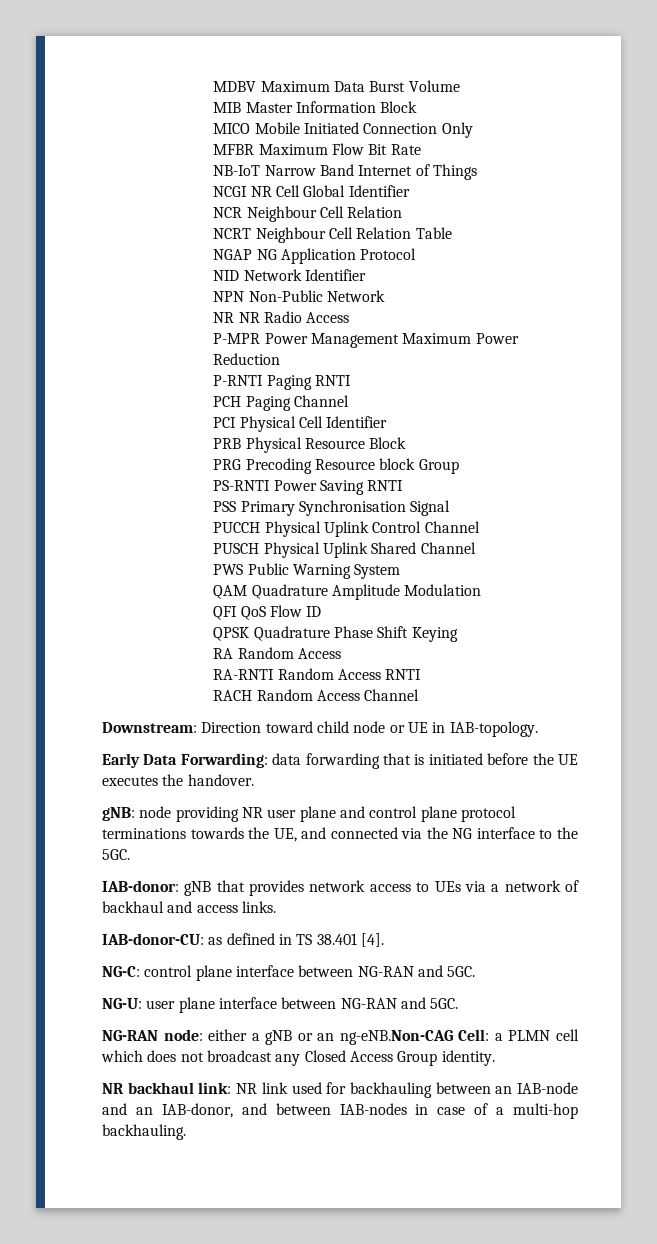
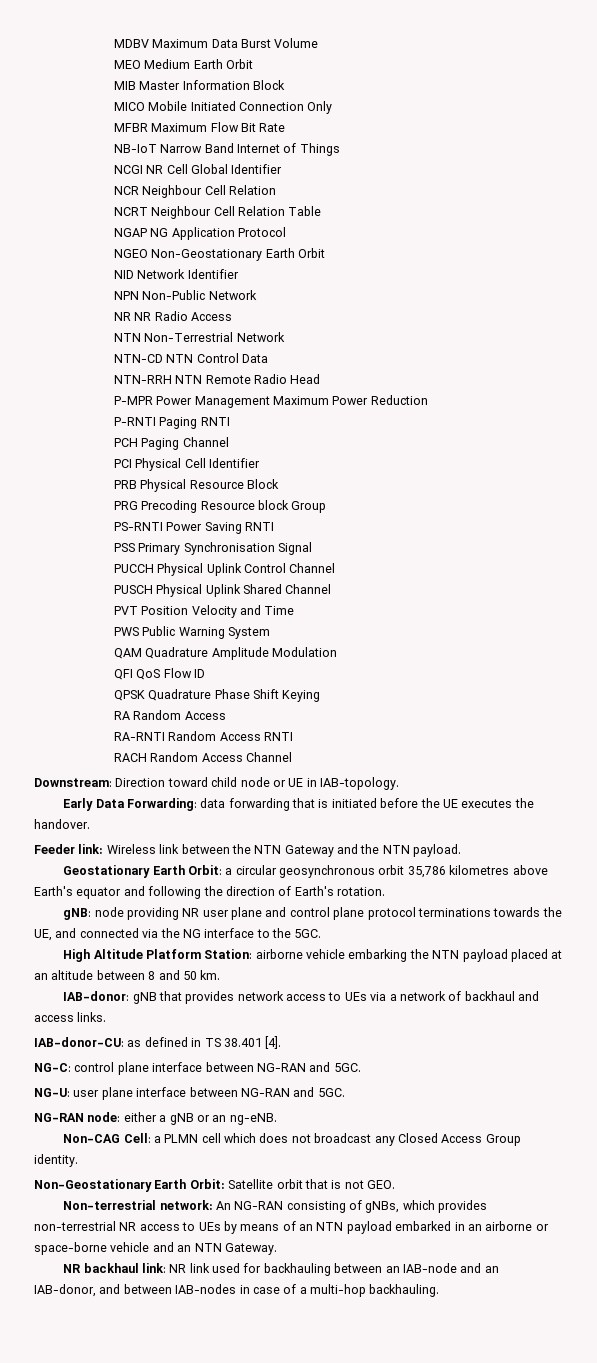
+ MEO Medium Earth Orbit
+ NGEO Non-Geostationary Earth Orbit
+ NTN Non-Terrestrial Network
+ NTN-CD NTN Control Data
+ NTN-RRH NTN Remote Radio Head
+ PVT Position Velocity and Time
+ Feeder link: Wireless link between the NTN Gateway and the NTN payload.
+ Geostationary Earth Orbit: a circular geosynchronous orbit 35,786 kilometres above Earth's equator and following the direction of Earth's rotation.
+ High Altitude Platform Station: airborne vehicle embarking the NTN payload placed at an altitude between 8 and 50 km.
- NG-RAN node: either a gNB or an ng-eNB.Non-CAG Cell: a PLMN cell which does not broadcast any Closed Access Group identity.
+ NG-RAN node: either a gNB or an ng-eNB.
+ Non-CAG Cell: a PLMN cell which does not broadcast any Closed Access Group identity.
+ Non-Geostationary Earth Orbit: Satellite orbit that is not GEO.
+ Non-terrestrial network: An NG-RAN consisting of gNBs, which provides non-terrestrial NR access to UEs by means of an NTN payload embarked in an airborne or space-borne vehicle and an NTN Gateway.

